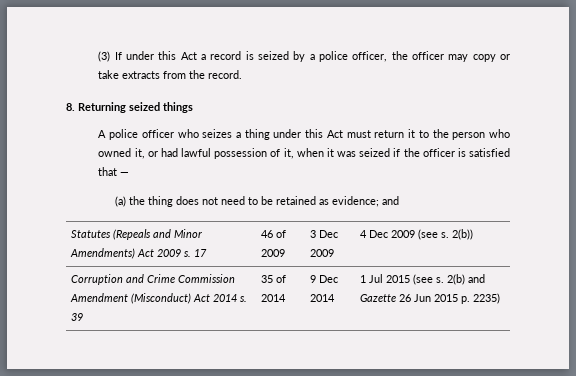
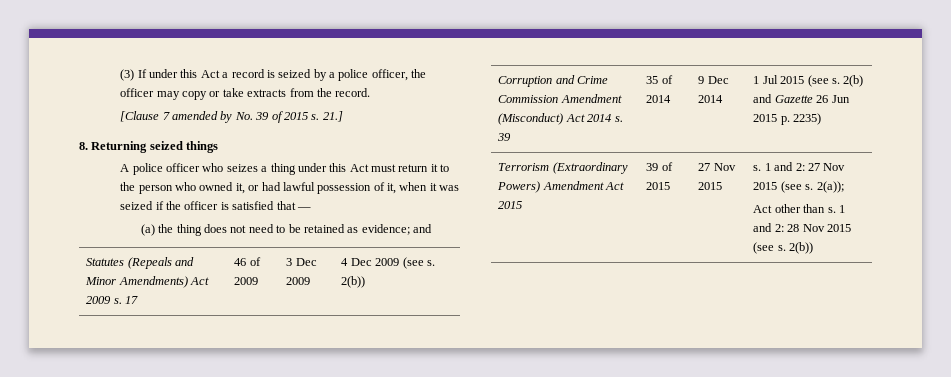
+ [Clause 7 amended by No. 39 of 2015 s. 21.]
+ Terrorism (Extraordinary Powers) Amendment Act 2015 | 39 of 2015 | 27 Nov 2015 | s. 1 and 2: 27 Nov 2015 (see s. 2(a));
+ Act other than s. 1 and 2: 28 Nov 2015 (see s. 2(b))

